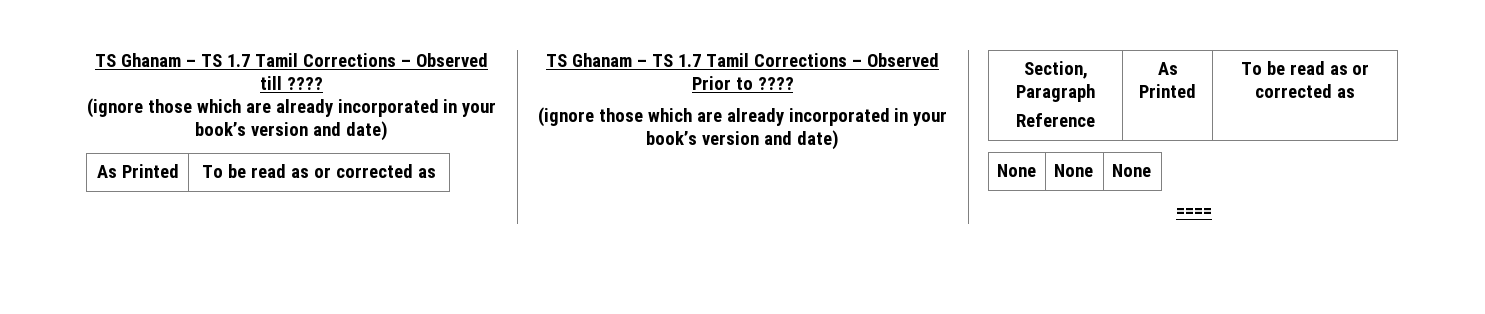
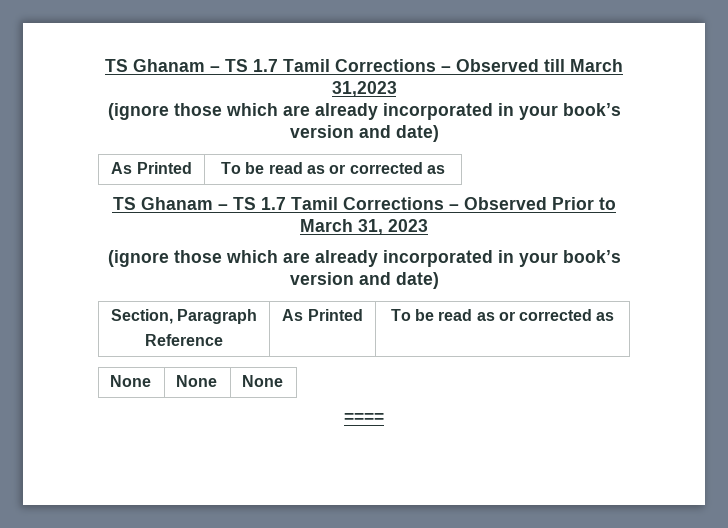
- TS Ghanam – TS 1.7 Tamil Corrections – Observed till ????
+ TS Ghanam – TS 1.7 Tamil Corrections – Observed till March 31,2023
- TS Ghanam – TS 1.7 Tamil Corrections – Observed Prior to ????
+ TS Ghanam – TS 1.7 Tamil Corrections – Observed Prior to March 31, 2023

